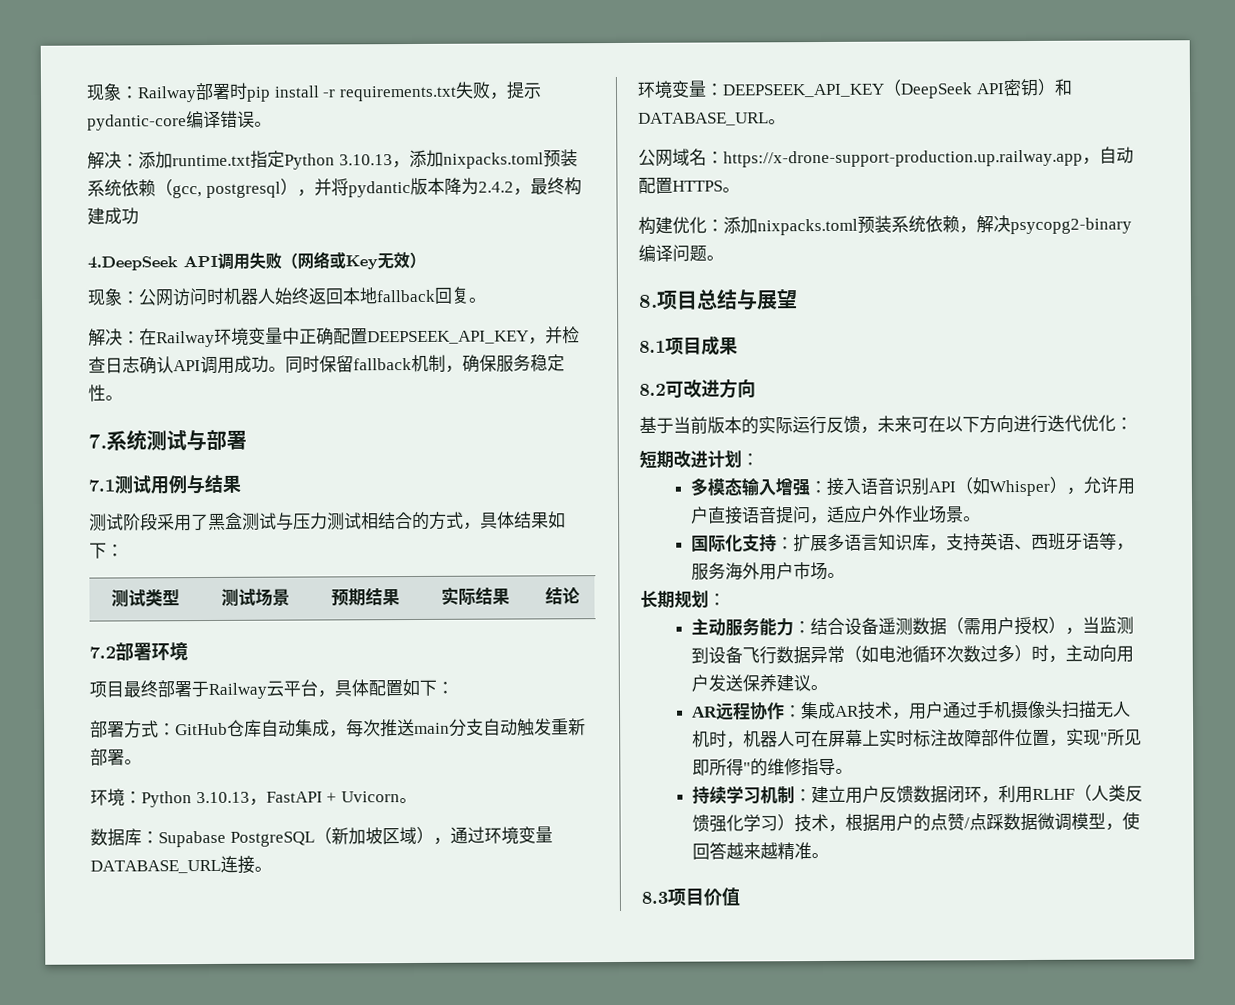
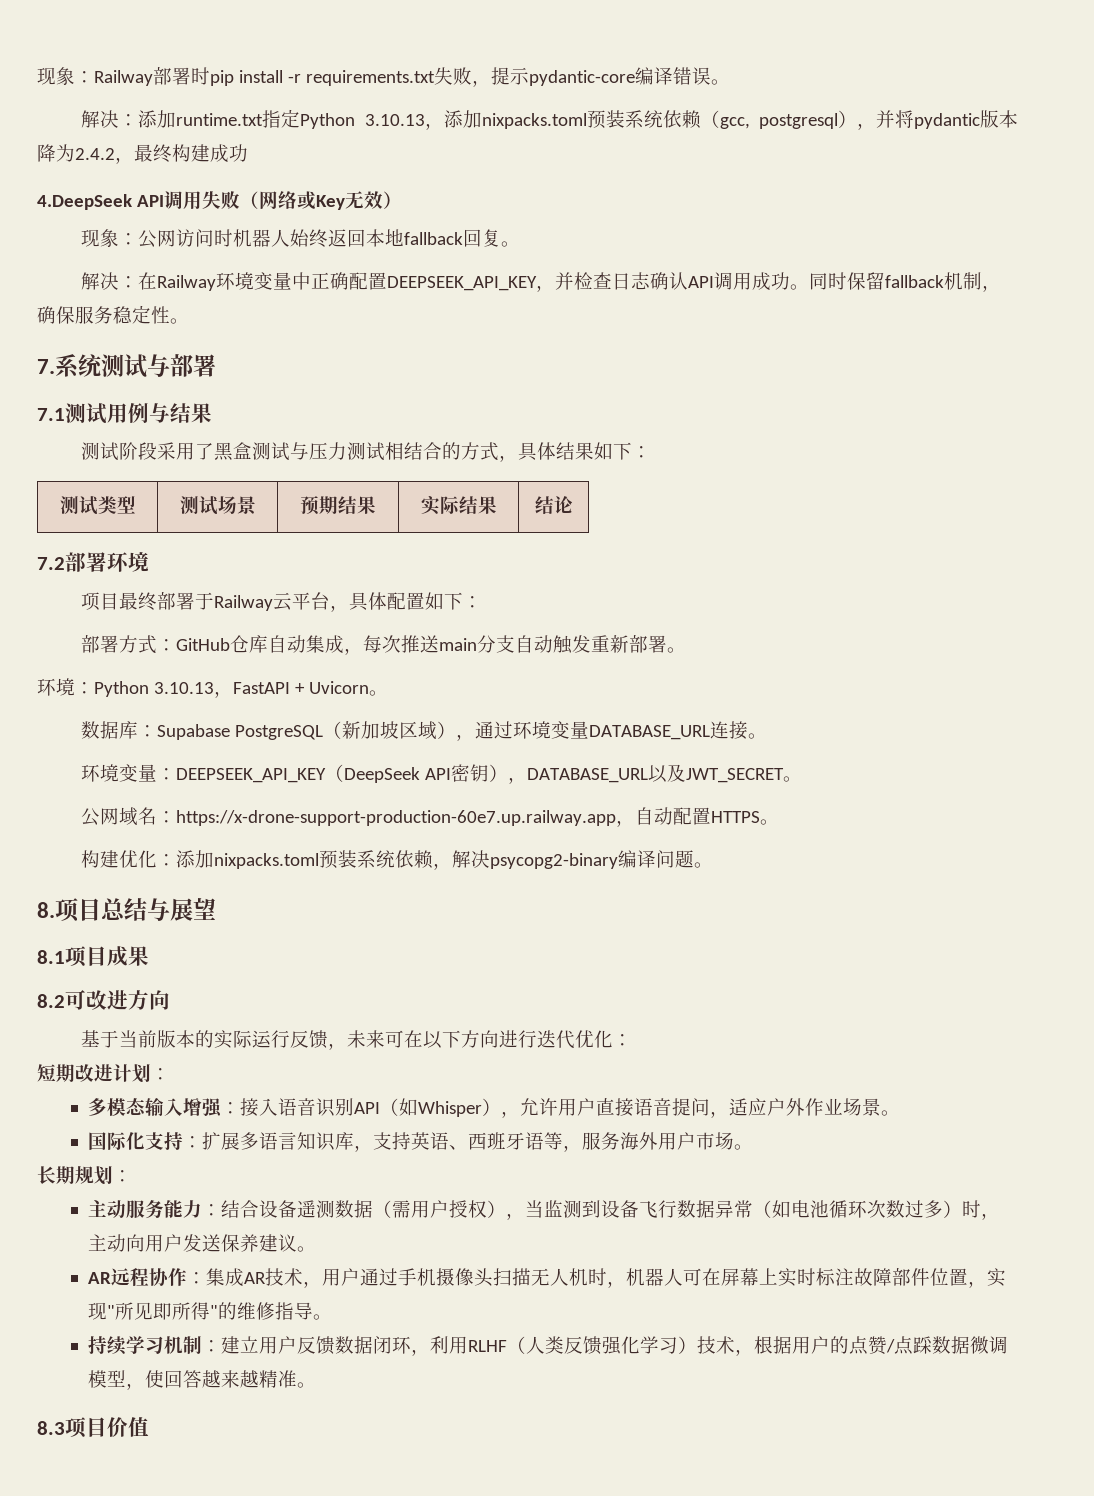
- 环境变量：DEEPSEEK_API_KEY（DeepSeek API密钥）和DATABASE_URL。
+ 环境变量：DEEPSEEK_API_KEY（DeepSeek API密钥），DATABASE_URL以及JWT_SECRET。
- 公网域名：https://x-drone-support-production.up.railway.app，自动配置HTTPS。
+ 公网域名：https://x-drone-support-production-60e7.up.railway.app，自动配置HTTPS。

